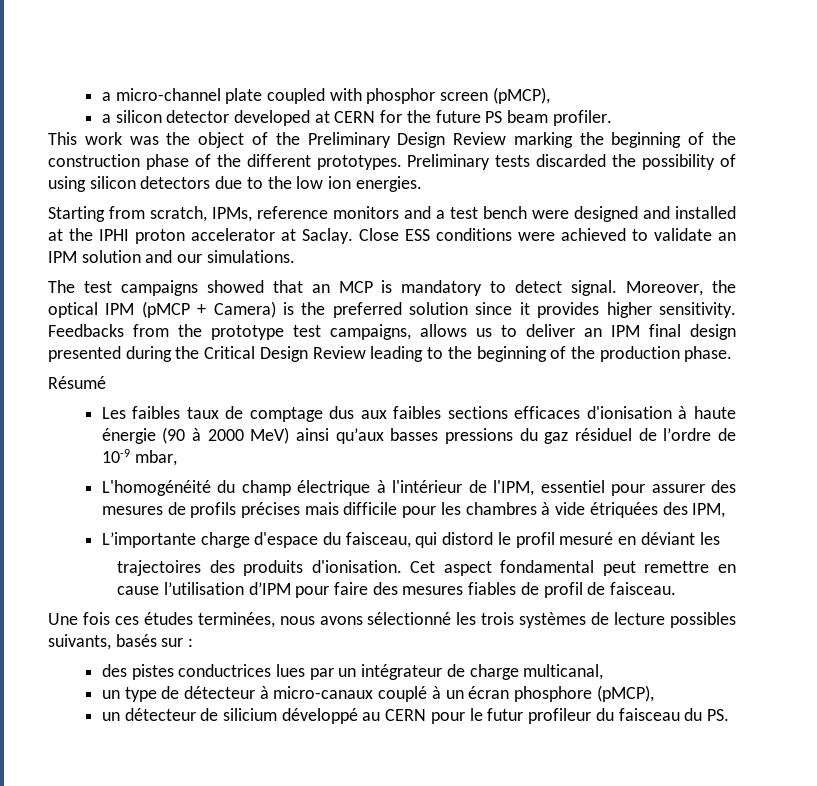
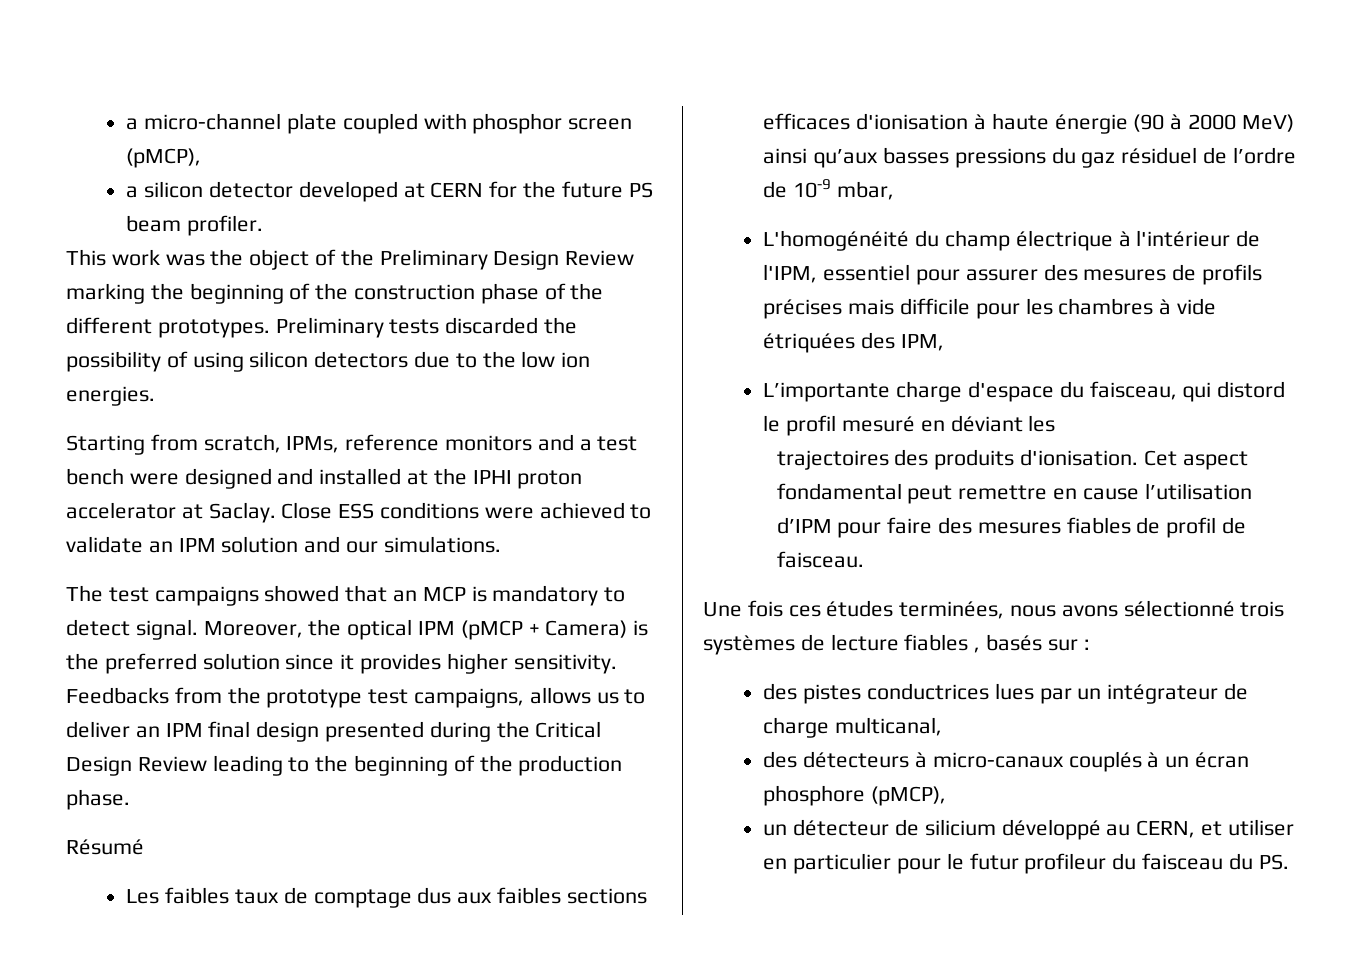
- Une fois ces études terminées, nous avons sélectionné les trois systèmes de lecture possibles suivants, basés sur :
+ Une fois ces études terminées, nous avons sélectionné trois systèmes de lecture fiables , basés sur :
- un type de détecteur à micro-canaux couplé à un écran phosphore (pMCP),
+ des détecteurs à micro-canaux couplés à un écran phosphore (pMCP),
- un détecteur de silicium développé au CERN pour le futur profileur du faisceau du PS.
+ un détecteur de silicium développé au CERN, et utiliser en particulier pour le futur profileur du faisceau du PS.

